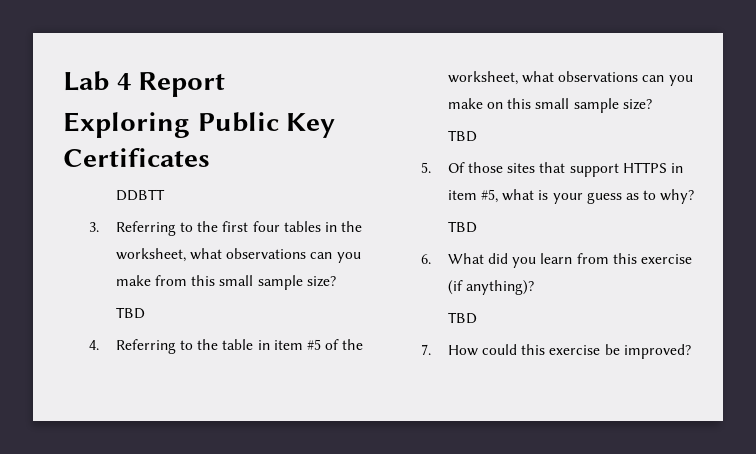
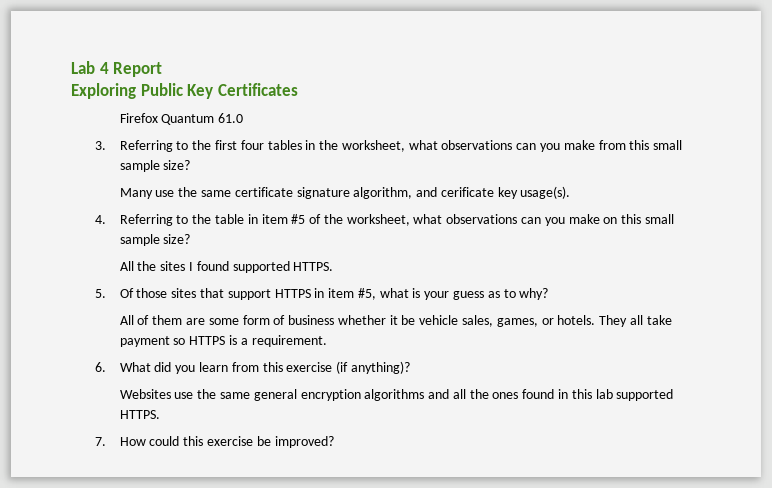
- DDBTT
+ Firefox Quantum 61.0
  3. Referring to the first four tables in the worksheet, what observations can you make from this small sample size?
- TBD
+ Many use the same certificate signature algorithm, and cerificate key usage(s).
  4. Referring to the table in item #5 of the worksheet, what observations can you make on this small sample size?
- TBD
+ All the sites I found supported HTTPS.
  5. Of those sites that support HTTPS in item #5, what is your guess as to why?
- TBD
+ All of them are some form of business whether it be vehicle sales, games, or hotels. They all take payment so HTTPS is a requirement.
  6. What did you learn from this exercise (if anything)?
- TBD
+ Websites use the same general encryption algorithms and all the ones found in this lab supported HTTPS.

